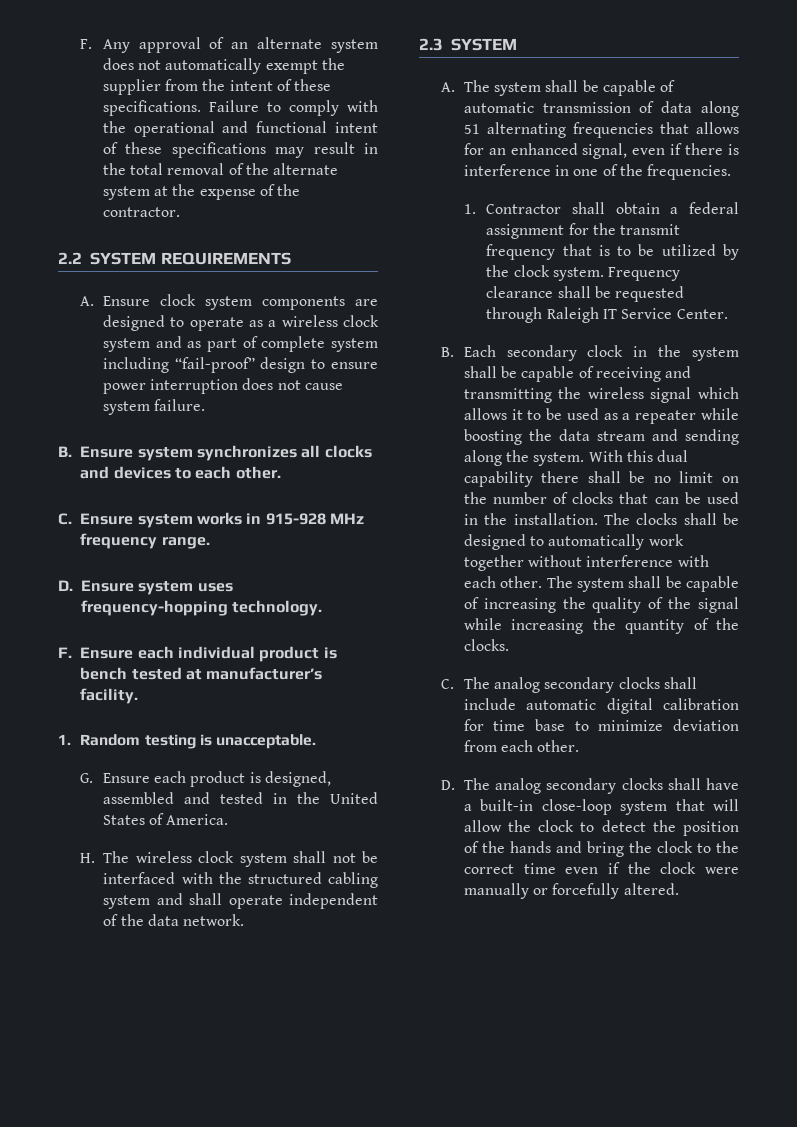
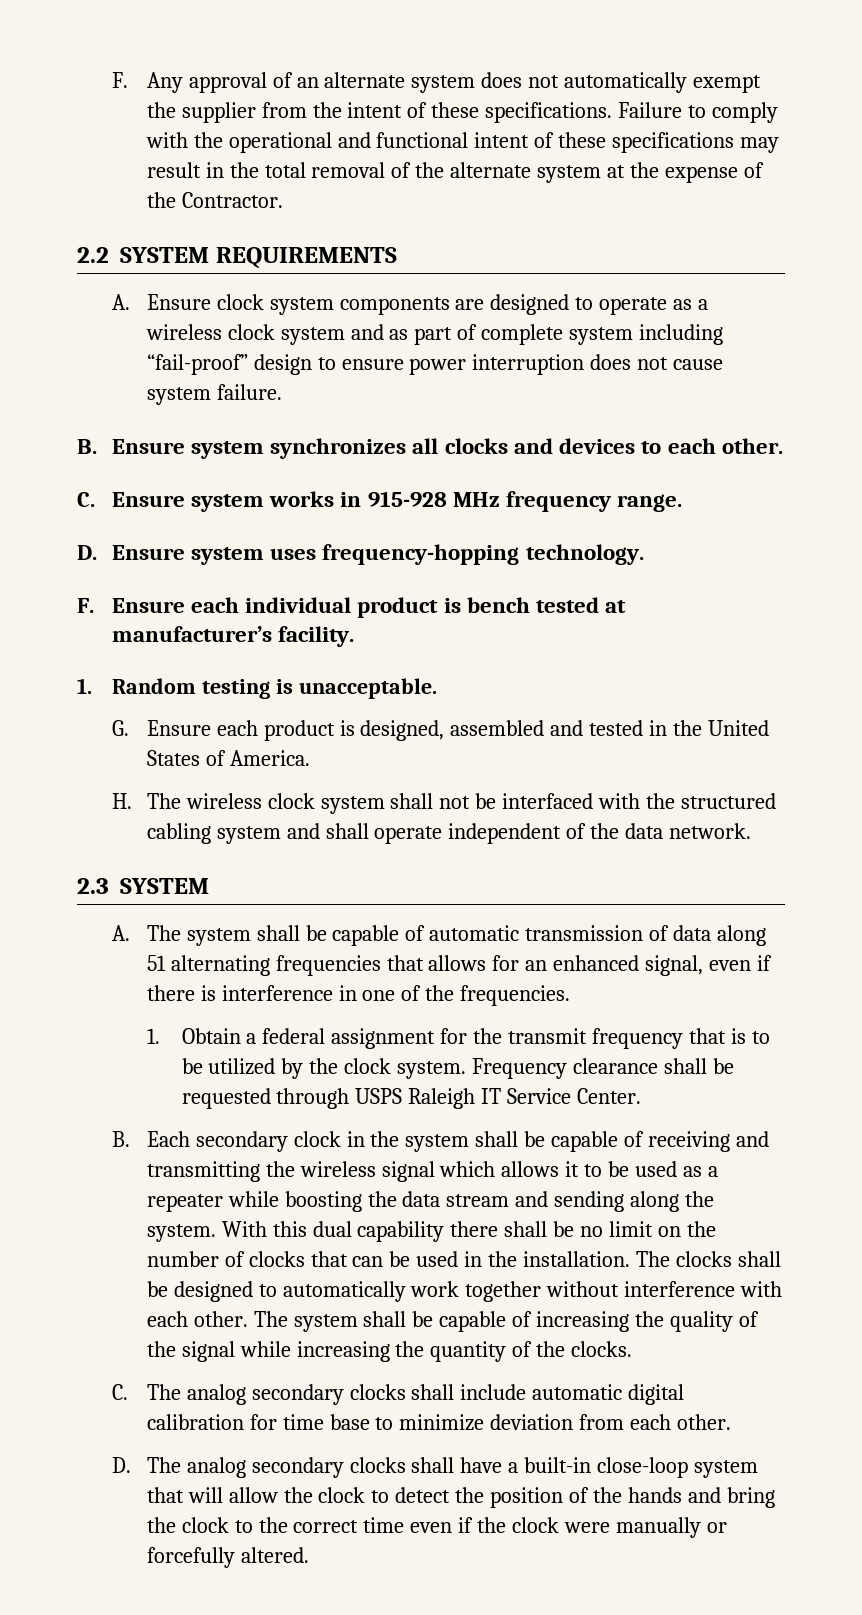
- Failure to comply with the operational and functional intent of these specifications may result in the total removal of the alternate system at the expense of the contractor.
+ Failure to comply with the operational and functional intent of these specifications may result in the total removal of the alternate system at the expense of the Contractor.
- 1. Contractor shall obtain a federal assignment for the transmit frequency that is to be utilized by the clock system.
+ 1. Obtain a federal assignment for the transmit frequency that is to be utilized by the clock system.
- Frequency clearance shall be requested through Raleigh IT Service Center.
+ Frequency clearance shall be requested through USPS Raleigh IT Service Center.

